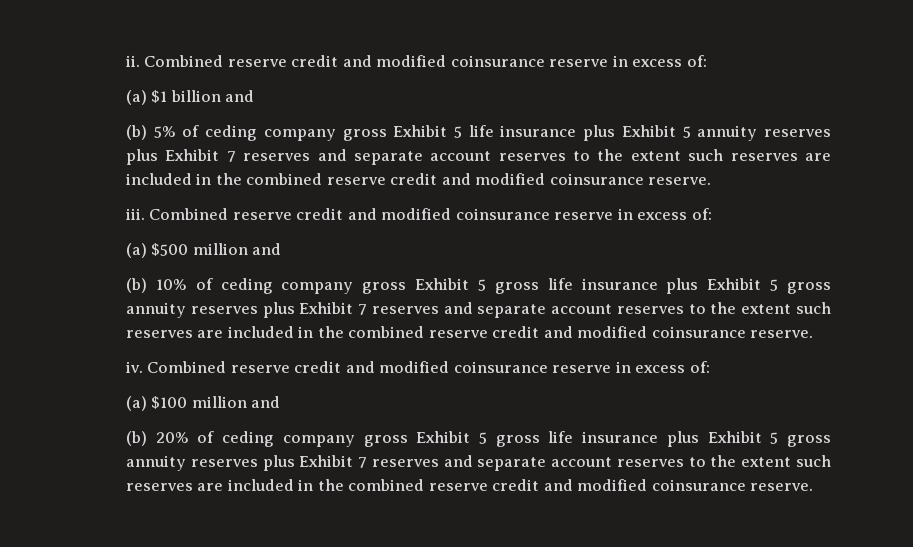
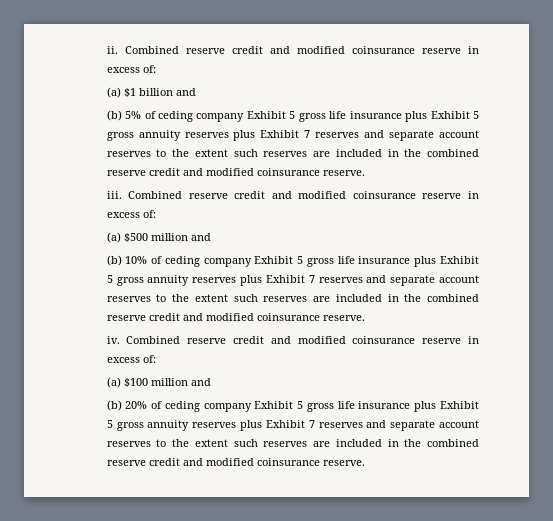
- (b) 5% of ceding company gross Exhibit 5 life insurance plus Exhibit 5 annuity reserves plus Exhibit 7 reserves and separate account reserves to the extent such reserves are included in the combined reserve credit and modified coinsurance reserve.
+ (b) 5% of ceding company Exhibit 5 gross life insurance plus Exhibit 5 gross annuity reserves plus Exhibit 7 reserves and separate account reserves to the extent such reserves are included in the combined reserve credit and modified coinsurance reserve.
- (b) 10% of ceding company gross Exhibit 5 gross life insurance plus Exhibit 5 gross annuity reserves plus Exhibit 7 reserves and separate account reserves to the extent such reserves are included in the combined reserve credit and modified coinsurance reserve.
+ (b) 10% of ceding company Exhibit 5 gross life insurance plus Exhibit 5 gross annuity reserves plus Exhibit 7 reserves and separate account reserves to the extent such reserves are included in the combined reserve credit and modified coinsurance reserve.
- (b) 20% of ceding company gross Exhibit 5 gross life insurance plus Exhibit 5 gross annuity reserves plus Exhibit 7 reserves and separate account reserves to the extent such reserves are included in the combined reserve credit and modified coinsurance reserve.
+ (b) 20% of ceding company Exhibit 5 gross life insurance plus Exhibit 5 gross annuity reserves plus Exhibit 7 reserves and separate account reserves to the extent such reserves are included in the combined reserve credit and modified coinsurance reserve.

